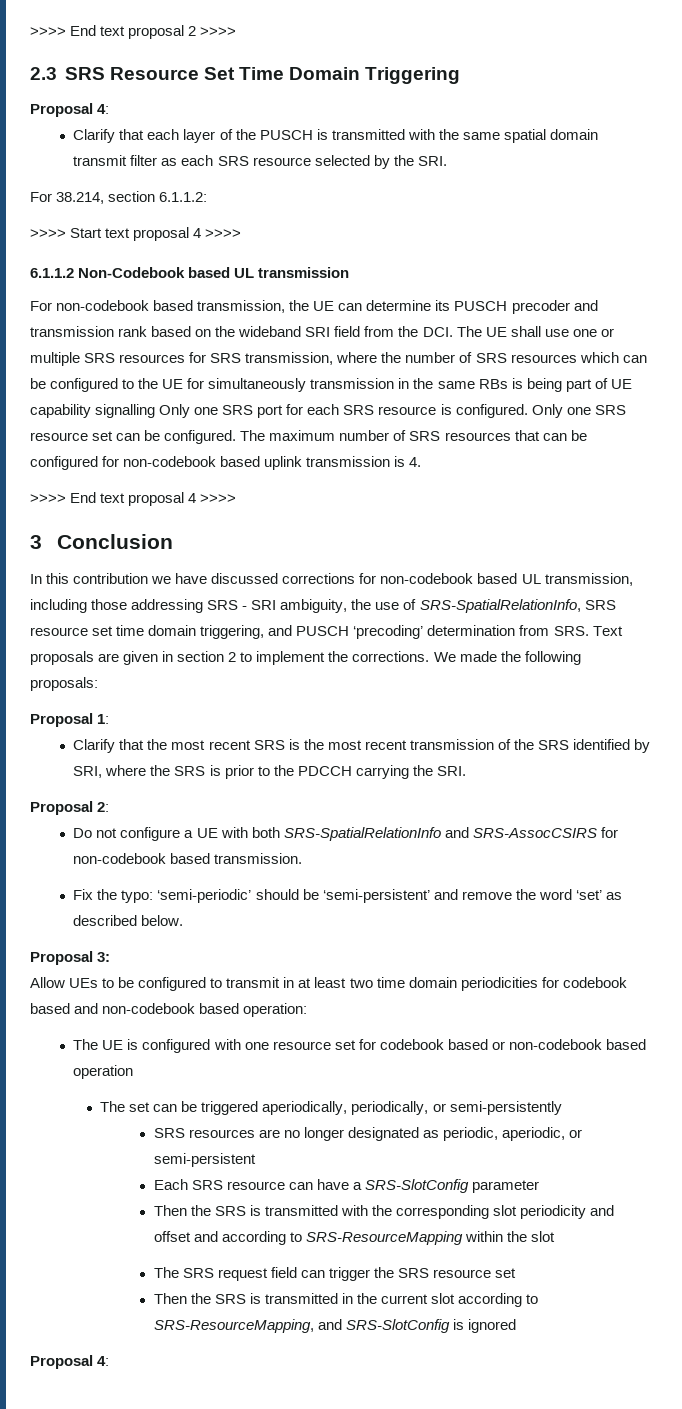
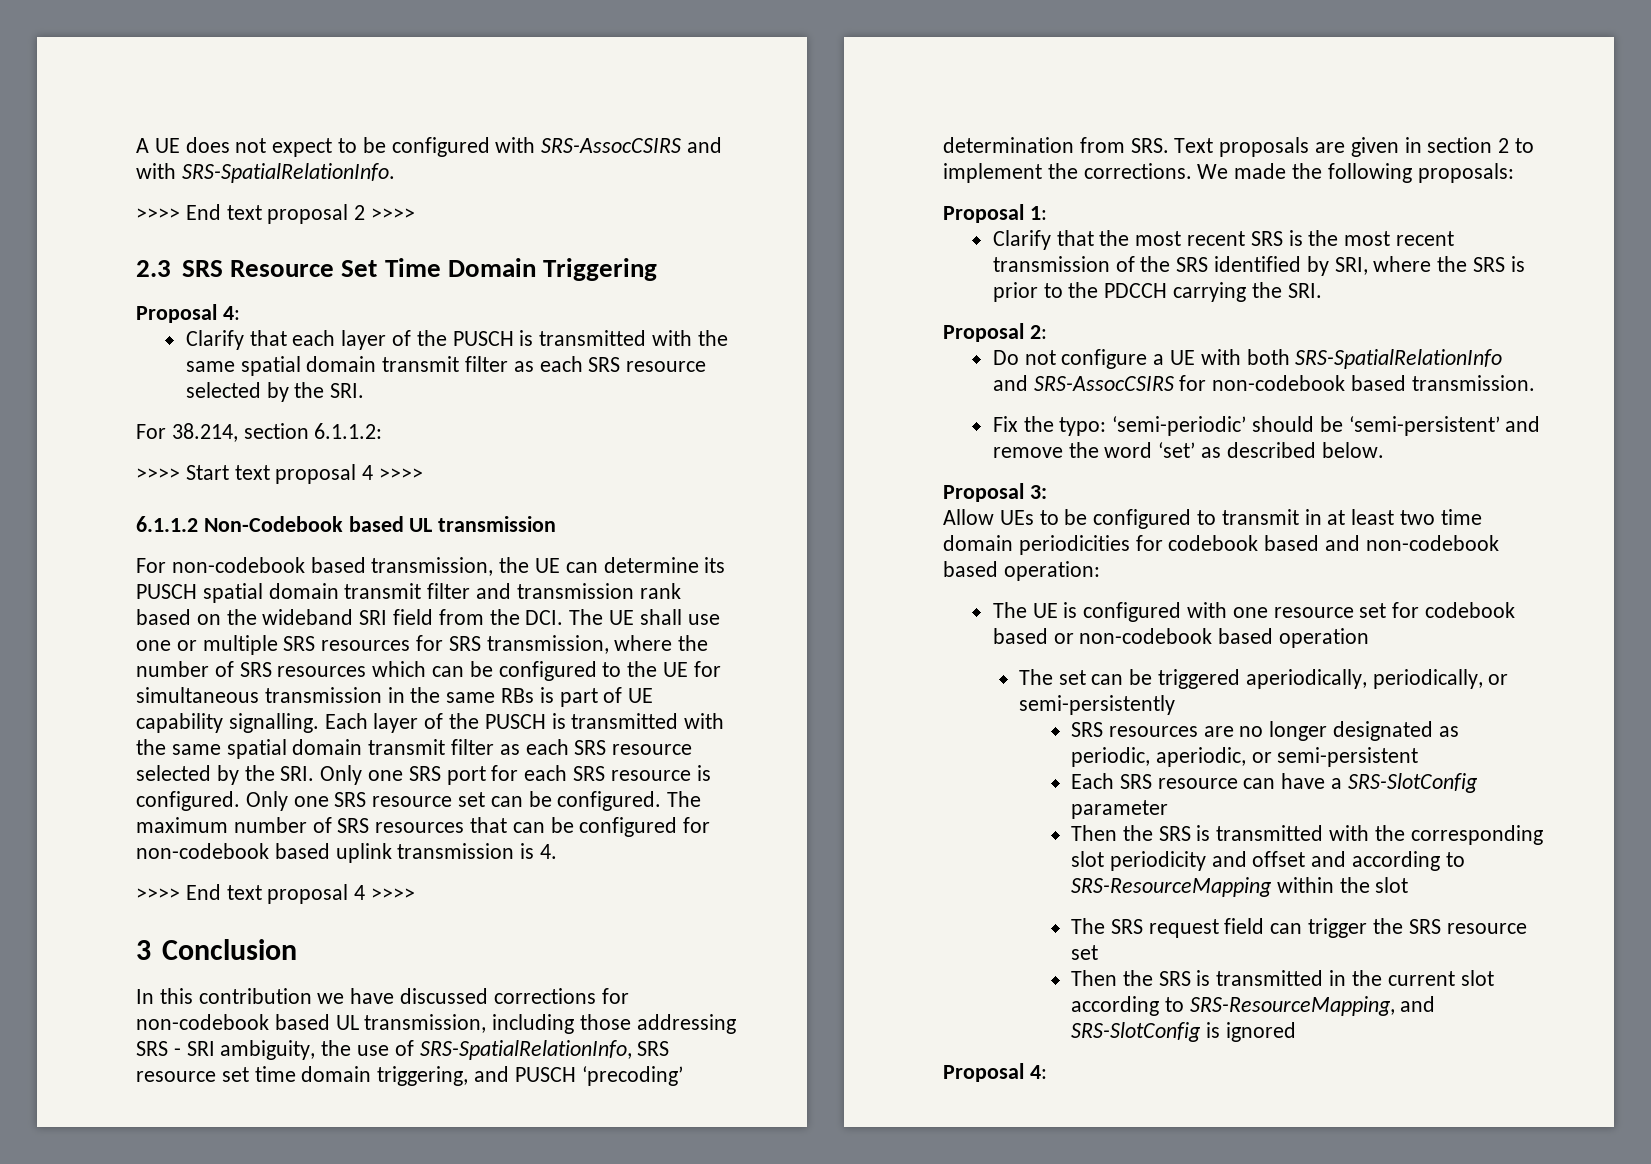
+ A UE does not expect to be configured with SRS-AssocCSIRS and with SRS-SpatialRelationInfo.
- For non-codebook based transmission, the UE can determine its PUSCH precoder and transmission rank based on the wideband SRI field from the DCI. The UE shall use one or multiple SRS resources for SRS transmission, where the number of SRS resources which can be configured to the UE for simultaneously transmission in the same RBs is being part of UE capability signalling Only one SRS port for each SRS resource is configured.
+ For non-codebook based transmission, the UE can determine its PUSCH spatial domain transmit filter and transmission rank based on the wideband SRI field from the DCI. The UE shall use one or multiple SRS resources for SRS transmission, where the number of SRS resources which can be configured to the UE for simultaneous transmission in the same RBs is part of UE capability signalling. Each layer of the PUSCH is transmitted with the same spatial domain transmit filter as each SRS resource selected by the SRI. Only one SRS port for each SRS resource is configured.

